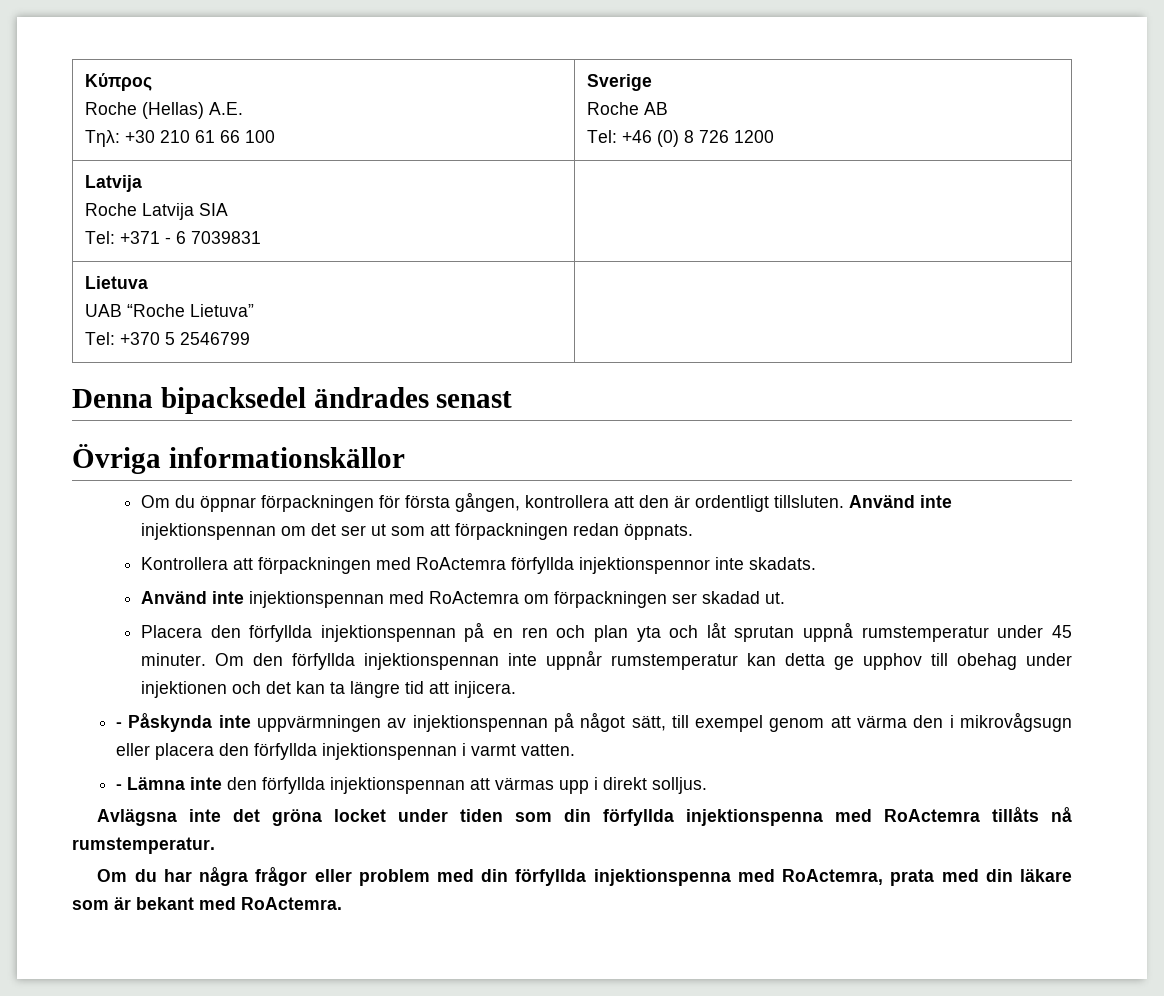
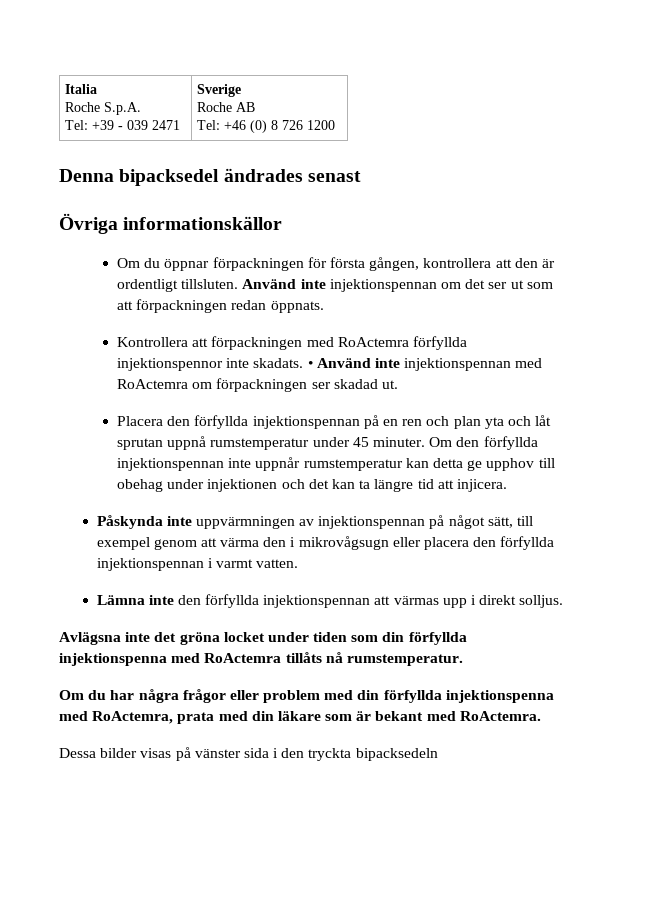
- Kύπρος
- Roche (Hellas) A.E.
- Τηλ: +30 210 61 66 100 | Sverige
+ Italia
+ Roche S.p.A.
+ Tel: +39 - 039 2471 | Sverige
  Roche AB
  Tel: +46 (0) 8 726 1200
- Latvija
- Roche Latvija SIA
- Tel: +371 - 6 7039831 |
- Lietuva
- UAB “Roche Lietuva”
- Tel: +370 5 2546799 |
- Kontrollera att förpackningen med RoActemra förfyllda injektionspennor inte skadats.
- Använd inte injektionspennan med RoActemra om förpackningen ser skadad ut.
+ Kontrollera att förpackningen med RoActemra förfyllda injektionspennor inte skadats. • Använd inte injektionspennan med RoActemra om förpackningen ser skadad ut.
- - Påskynda inte uppvärmningen av injektionspennan på något sätt, till exempel genom att värma den i mikrovågsugn eller placera den förfyllda injektionspennan i varmt vatten.
+ Påskynda inte uppvärmningen av injektionspennan på något sätt, till exempel genom att värma den i mikrovågsugn eller placera den förfyllda injektionspennan i varmt vatten.
- - Lämna inte den förfyllda injektionspennan att värmas upp i direkt solljus.
+ Lämna inte den förfyllda injektionspennan att värmas upp i direkt solljus.
+ Dessa bilder visas på vänster sida i den tryckta bipacksedeln

